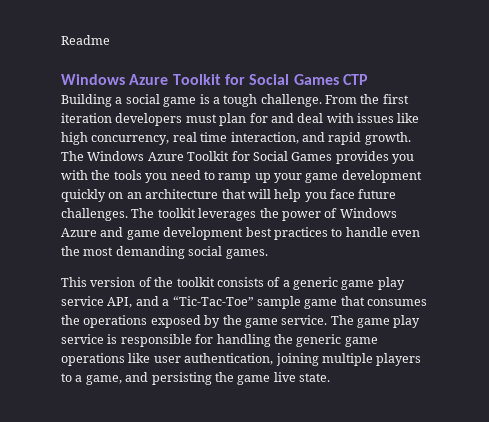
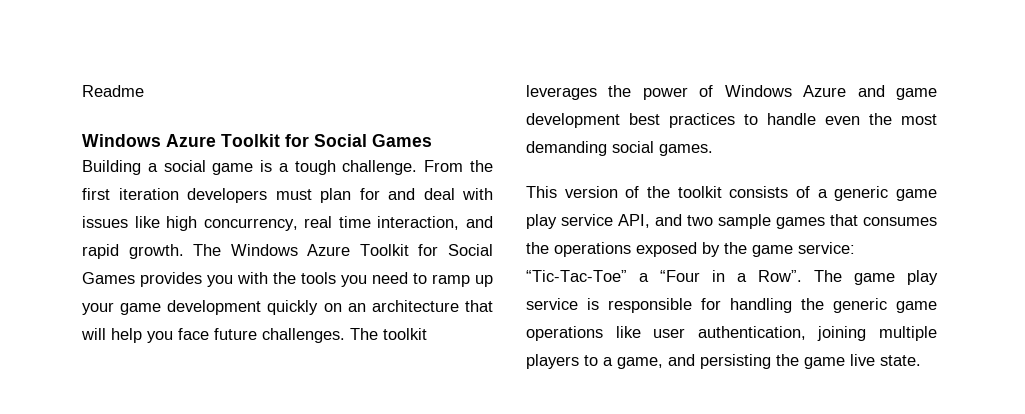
  Readme
- Windows Azure Toolkit for Social Games CTP
+ Windows Azure Toolkit for Social Games
- This version of the toolkit consists of a generic game play service API, and a “Tic-Tac-Toe” sample game that consumes the operations exposed by the game service.
+ This version of the toolkit consists of a generic game play service API, and two sample games that consumes the operations exposed by the game service: “Tic-Tac-Toe” a “Four in a Row”.

